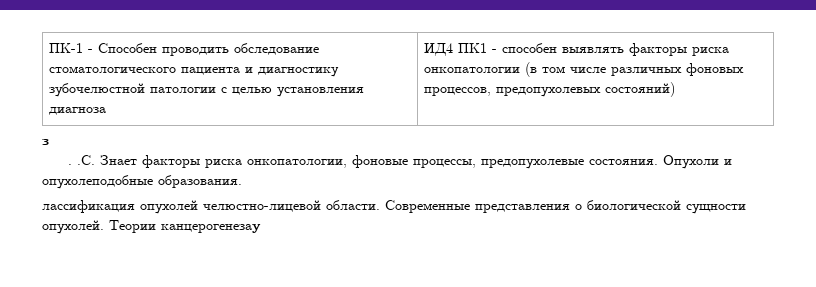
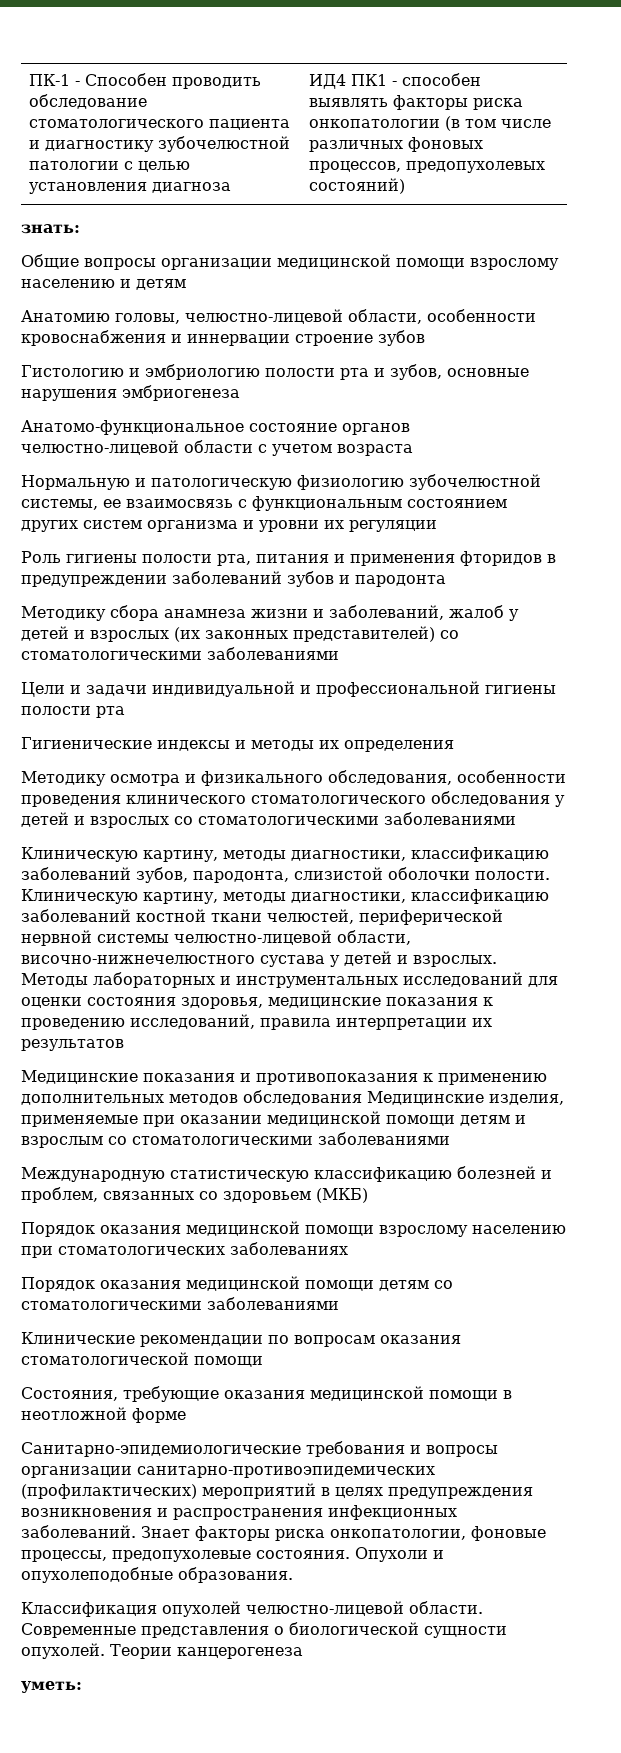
- з
- . .С. Знает факторы риска онкопатологии, фоновые процессы, предопухолевые состояния.
+ знать:
+ Общие вопросы организации медицинской помощи взрослому населению и детям
+ Анатомию головы, челюстно-лицевой области, особенности кровоснабжения и иннервации строение зубов
+ Гистологию и эмбриологию полости рта и зубов, основные нарушения эмбриогенеза
+ Анатомо-функциональное состояние органов челюстно-лицевой области с учетом возраста
+ Нормальную и патологическую физиологию зубочелюстной системы, ее взаимосвязь с функциональным состоянием других систем организма и уровни их регуляции
+ Роль гигиены полости рта, питания и применения фторидов в предупреждении заболеваний зубов и пародонта
+ Методику сбора анамнеза жизни и заболеваний, жалоб у детей и взрослых (их законных представителей) со стоматологическими заболеваниями
+ Цели и задачи индивидуальной и профессиональной гигиены полости рта
+ Гигиенические индексы и методы их определения
+ Методику осмотра и физикального обследования, особенности проведения клинического стоматологического обследования у детей и взрослых со стоматологическими заболеваниями
+ Клиническую картину, методы диагностики, классификацию заболеваний зубов, пародонта, слизистой оболочки полости. Клиническую картину, методы диагностики, классификацию заболеваний костной ткани челюстей, периферической нервной системы челюстно-лицевой области, височно-нижнечелюстного сустава у детей и взрослых. Методы лабораторных и инструментальных исследований для оценки состояния здоровья, медицинские показания к проведению исследований, правила интерпретации их результатов
+ Медицинские показания и противопоказания к применению дополнительных методов обследования Медицинские изделия, применяемые при оказании медицинской помощи детям и взрослым со стоматологическими заболеваниями
+ Международную статистическую классификацию болезней и проблем, связанных со здоровьем (МКБ)
+ Порядок оказания медицинской помощи взрослому населению при стоматологических заболеваниях
+ Порядок оказания медицинской помощи детям со стоматологическими заболеваниями
+ Клинические рекомендации по вопросам оказания стоматологической помощи
+ Состояния, требующие оказания медицинской помощи в неотложной форме
+ Санитарно-эпидемиологические требования и вопросы организации санитарно-противоэпидемических (профилактических) мероприятий в целях предупреждения возникновения и распространения инфекционных заболеваний. Знает факторы риска онкопатологии, фоновые процессы, предопухолевые состояния.
- лассификация опухолей челюстно-лицевой области.
+ Классификация опухолей челюстно-лицевой области.
- Теории канцерогенезау
+ Теории канцерогенеза
+ уметь:

